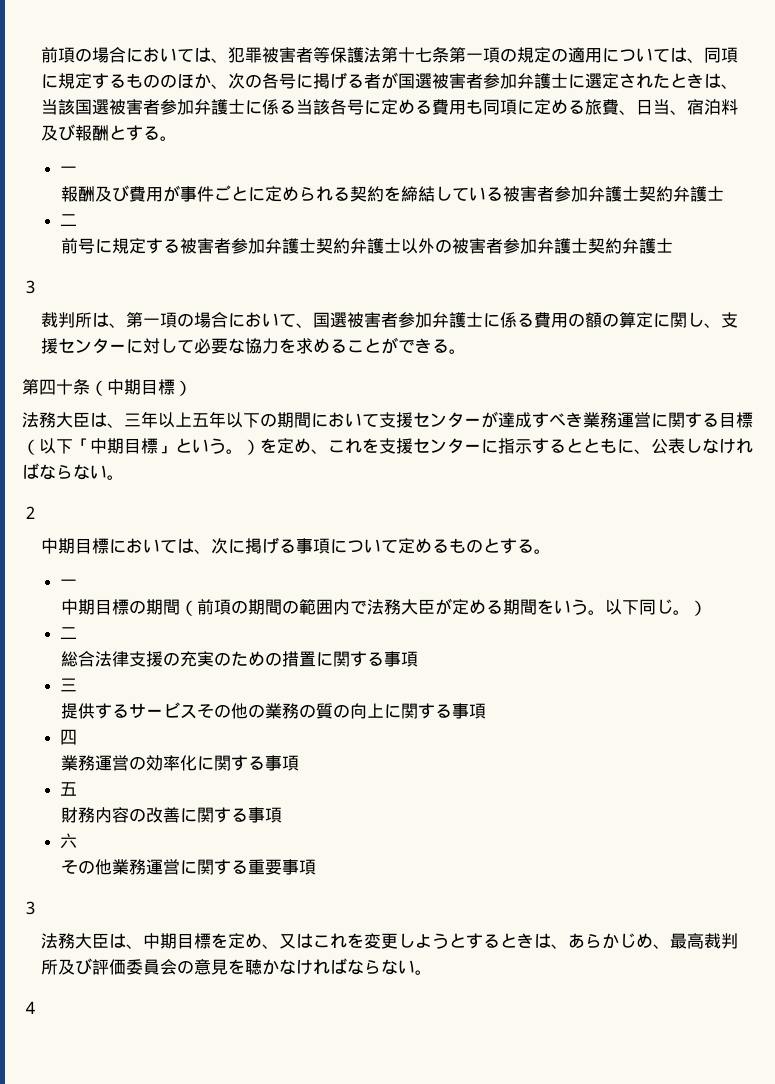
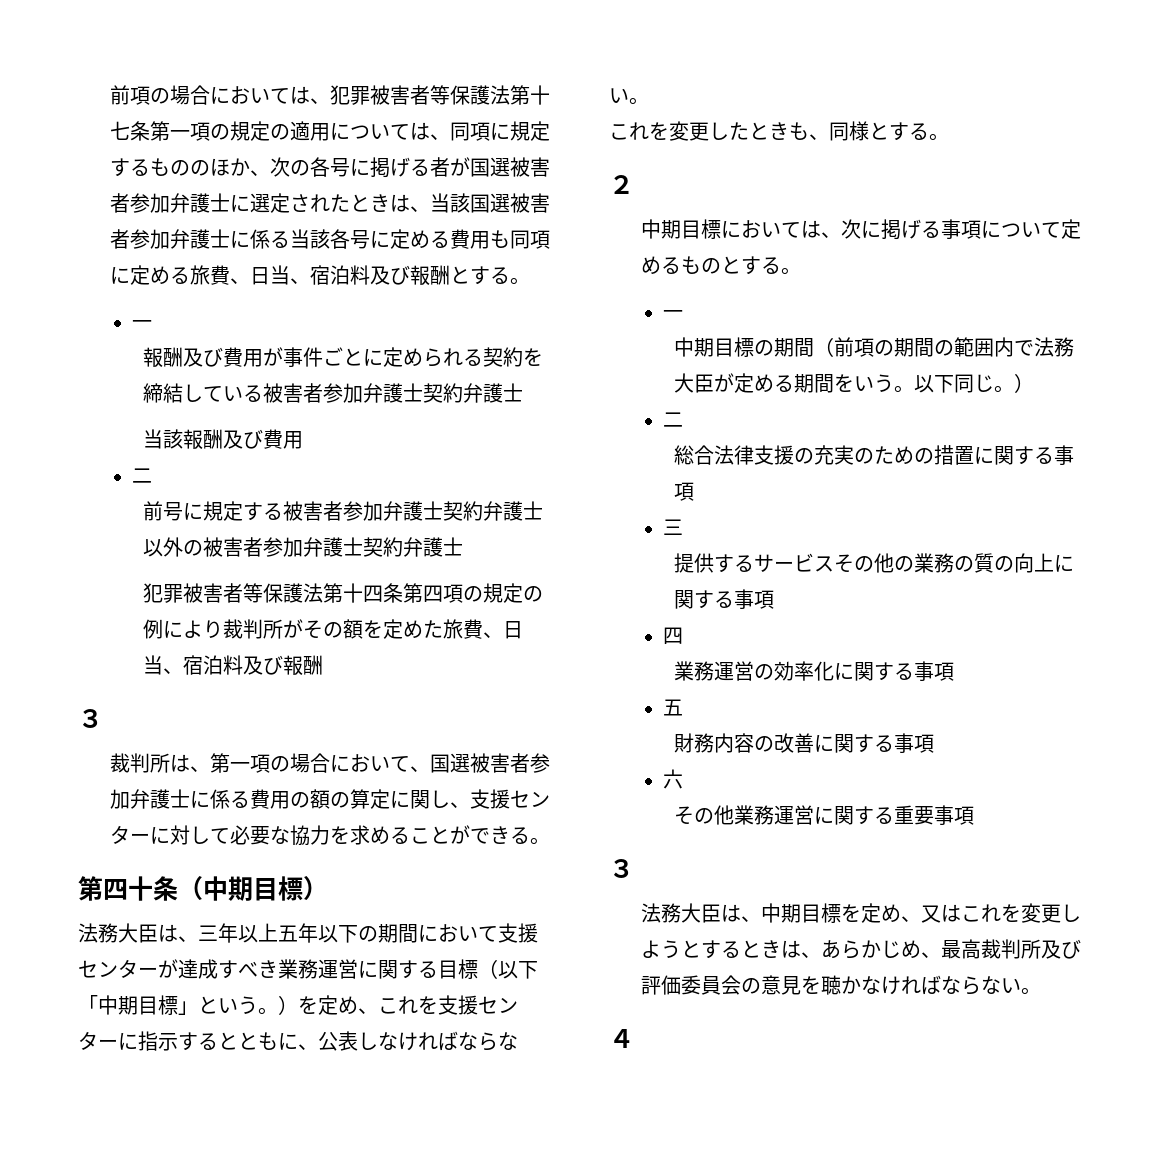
+ 当該報酬及び費用
+ 犯罪被害者等保護法第十四条第四項の規定の例により裁判所がその額を定めた旅費、日当、宿泊料及び報酬
+ これを変更したときも、同様とする。

